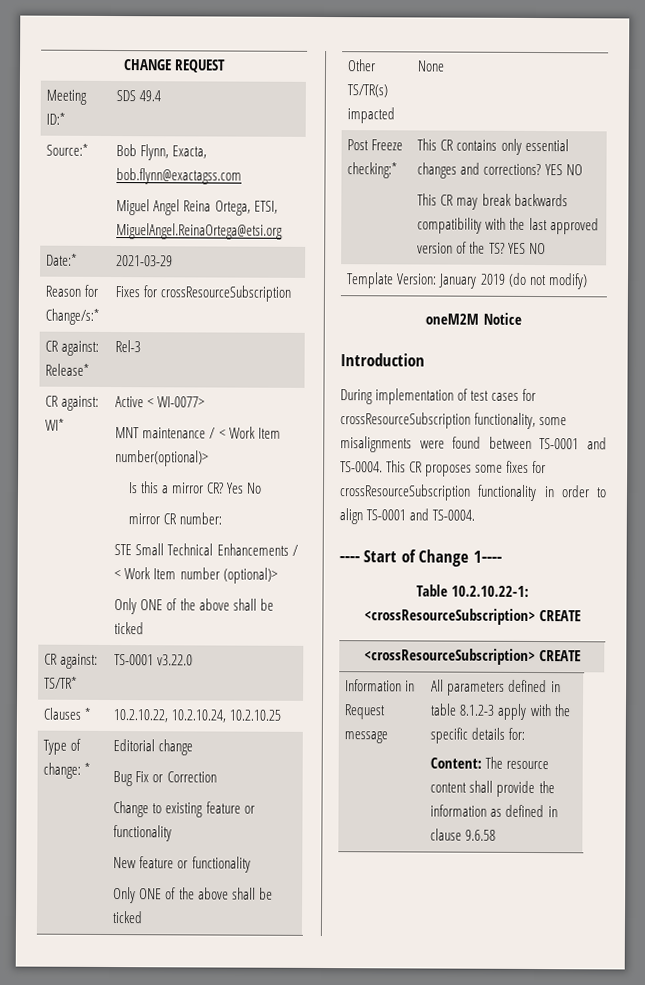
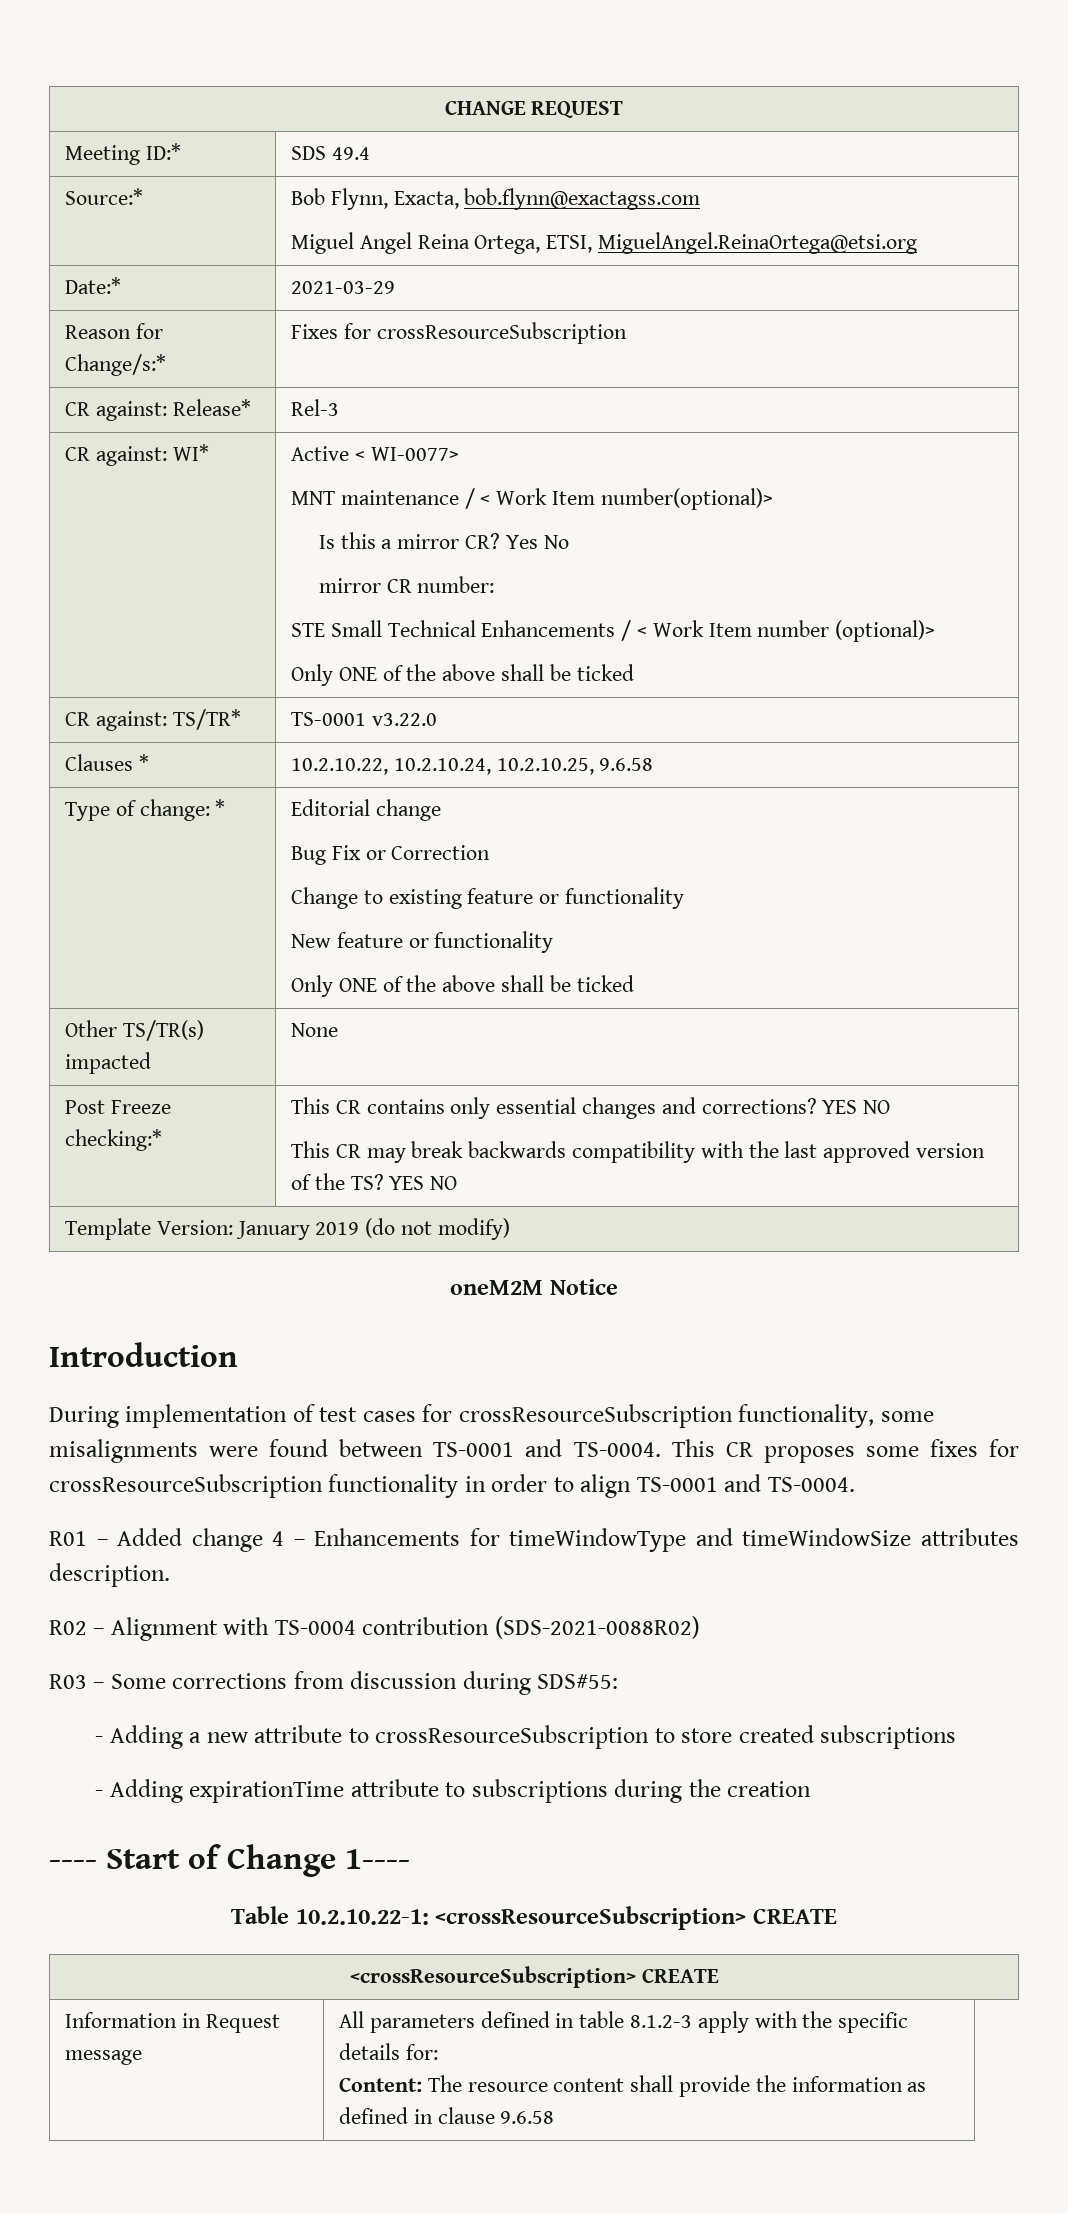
- Clauses * | 10.2.10.22, 10.2.10.24, 10.2.10.25
+ Clauses * | 10.2.10.22, 10.2.10.24, 10.2.10.25, 9.6.58
+ R01 – Added change 4 – Enhancements for timeWindowType and timeWindowSize attributes description.
+ R02 – Alignment with TS-0004 contribution (SDS-2021-0088R02)
+ R03 – Some corrections from discussion during SDS#55:
+ - Adding a new attribute to crossResourceSubscription to store created subscriptions
+ - Adding expirationTime attribute to subscriptions during the creation

